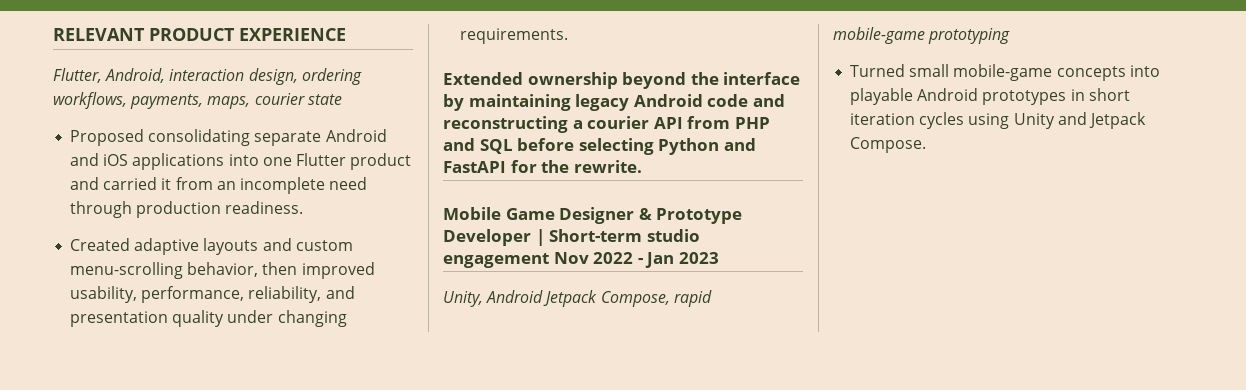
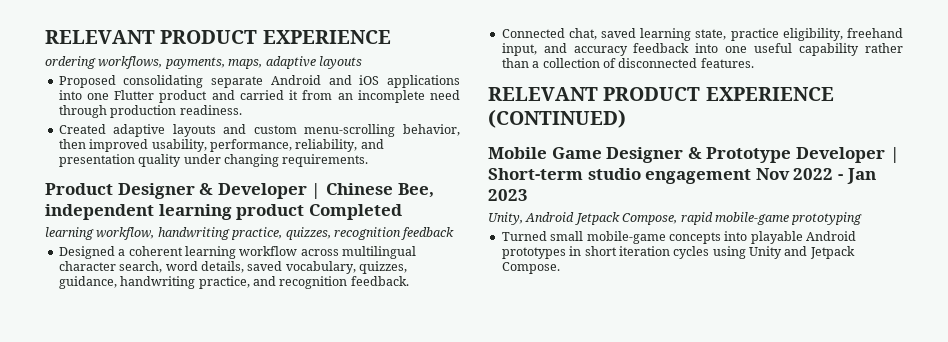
- Flutter, Android, interaction design, ordering workflows, payments, maps, courier state
+ ordering workflows, payments, maps, adaptive layouts
- Extended ownership beyond the interface by maintaining legacy Android code and reconstructing a courier API from PHP and SQL before selecting Python and FastAPI for the rewrite.
+ Product Designer & Developer | Chinese Bee, independent learning product Completed
+ learning workflow, handwriting practice, quizzes, recognition feedback
+ Designed a coherent learning workflow across multilingual character search, word details, saved vocabulary, quizzes, guidance, handwriting practice, and recognition feedback.
+ Connected chat, saved learning state, practice eligibility, freehand input, and accuracy feedback into one useful capability rather than a collection of disconnected features.
+ RELEVANT PRODUCT EXPERIENCE (CONTINUED)

